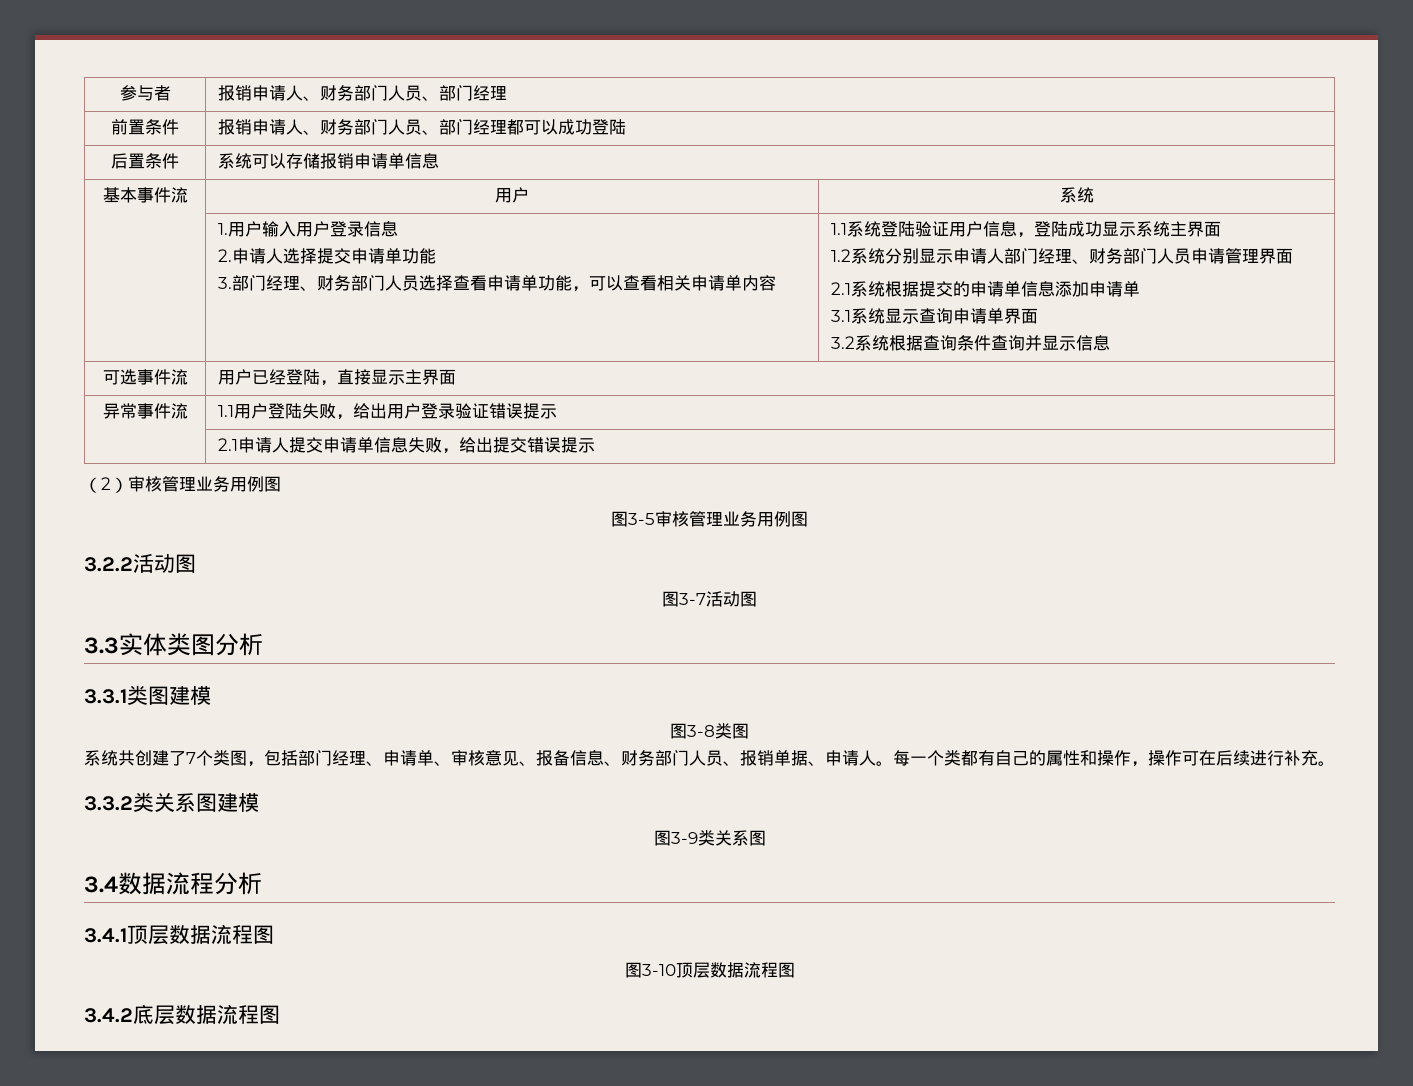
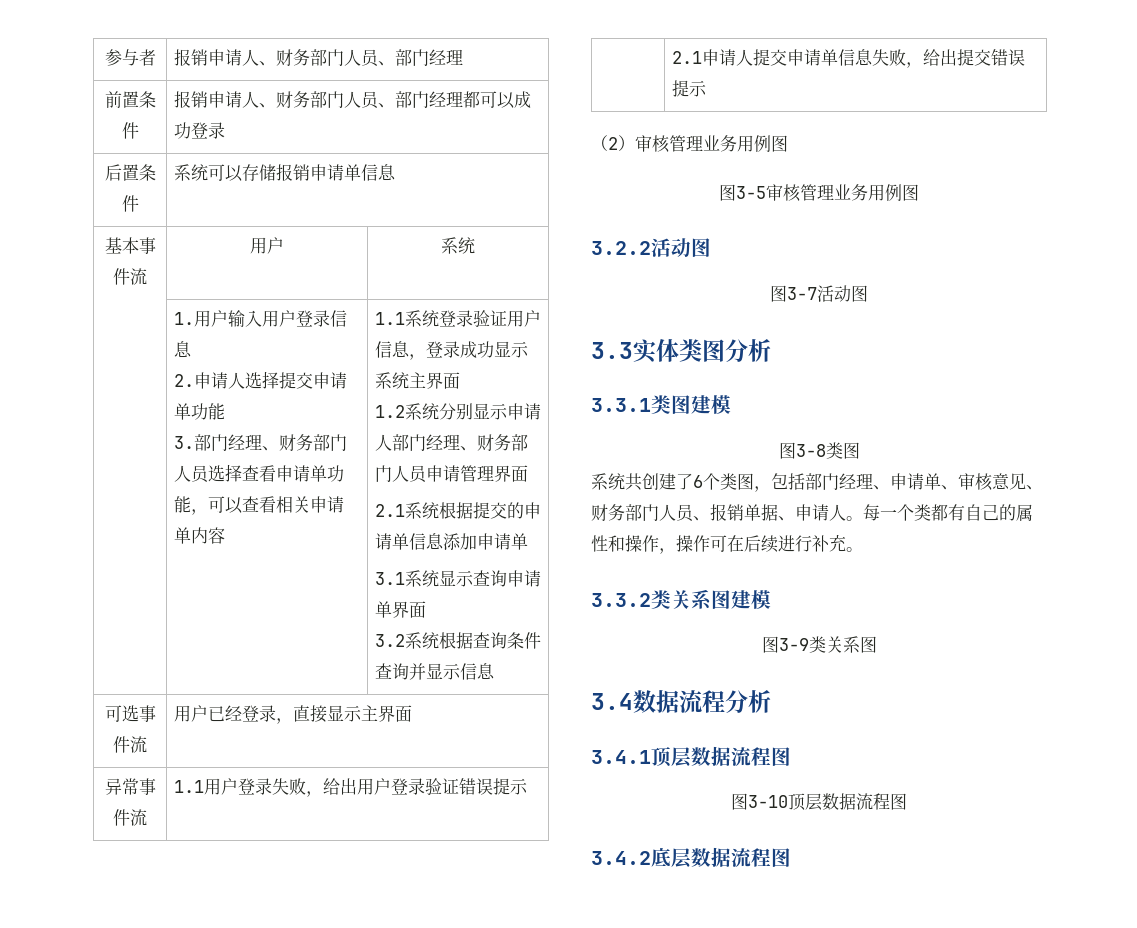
- 前置条件 | 报销申请人、财务部门人员、部门经理都可以成功登陆
+ 前置条件 | 报销申请人、财务部门人员、部门经理都可以成功登录
- 1.1系统登陆验证用户信息，登陆成功显示系统主界面
+ 1.1系统登录验证用户信息，登录成功显示系统主界面
- 可选事件流 | 用户已经登陆，直接显示主界面
+ 可选事件流 | 用户已经登录，直接显示主界面
- 异常事件流 | 1.1用户登陆失败，给出用户登录验证错误提示
+ 异常事件流 | 1.1用户登录失败，给出用户登录验证错误提示
- 系统共创建了7个类图，包括部门经理、申请单、审核意见、报备信息、财务部门人员、报销单据、申请人。
+ 系统共创建了6个类图，包括部门经理、申请单、审核意见、财务部门人员、报销单据、申请人。

